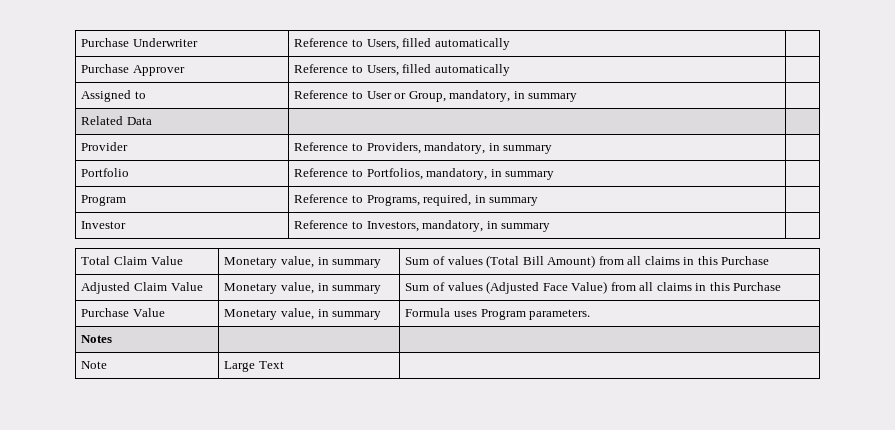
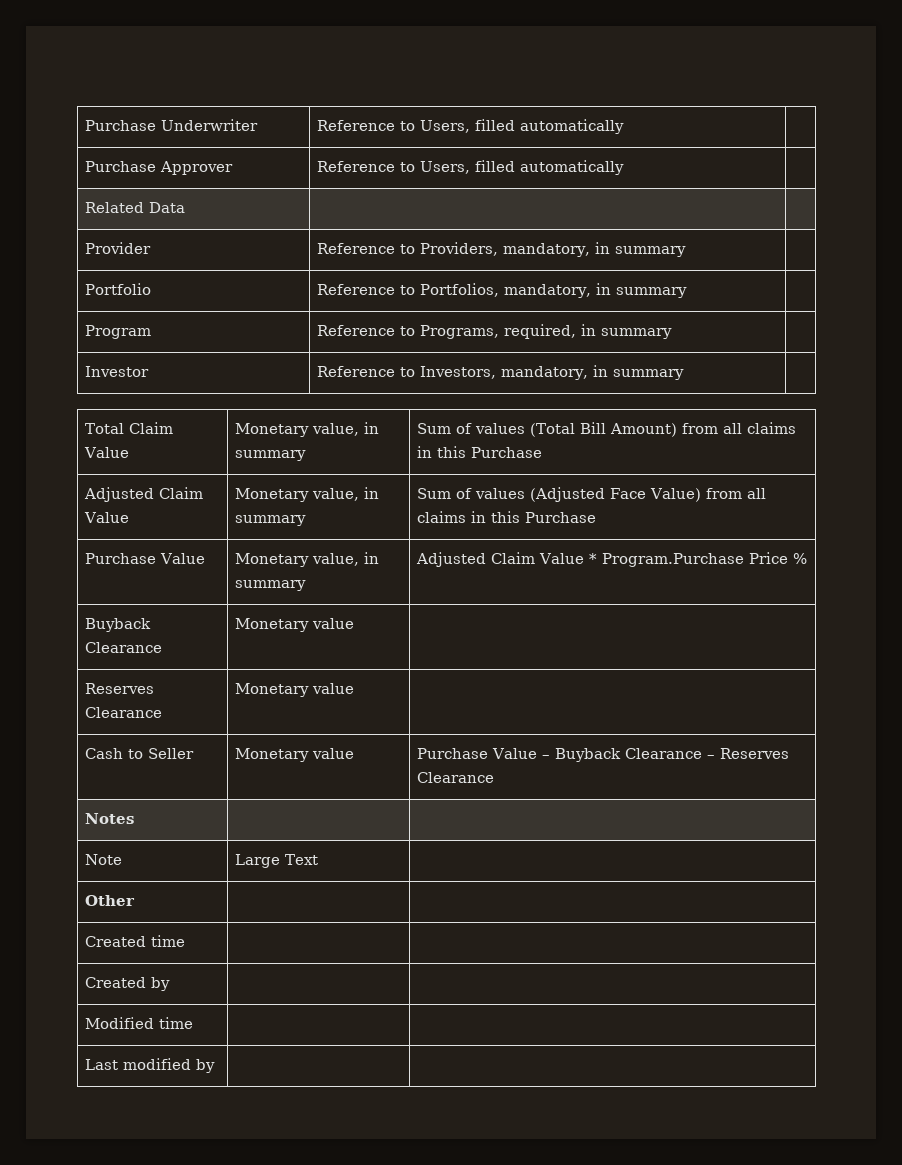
- Assigned to | Reference to User or Group, mandatory, in summary |
- Purchase Value | Monetary value, in summary | Formula uses Program parameters.
+ Purchase Value | Monetary value, in summary | Adjusted Claim Value * Program.Purchase Price %
+ Buyback Clearance | Monetary value |
+ Reserves Clearance | Monetary value |
+ Cash to Seller | Monetary value | Purchase Value – Buyback Clearance – Reserves Clearance
  Notes | |
  Note | Large Text |
+ Other | |
+ Created time | |
+ Created by | |
+ Modified time | |
+ Last modified by | |

